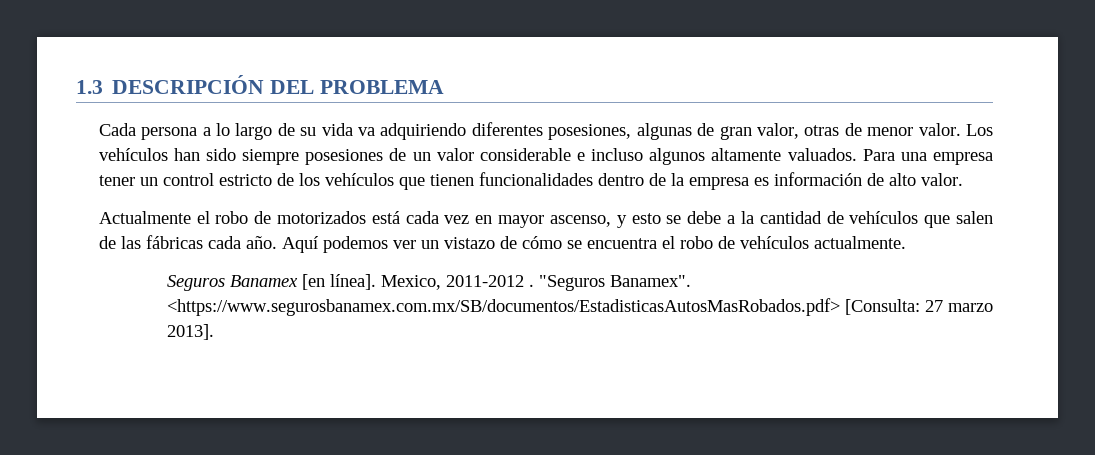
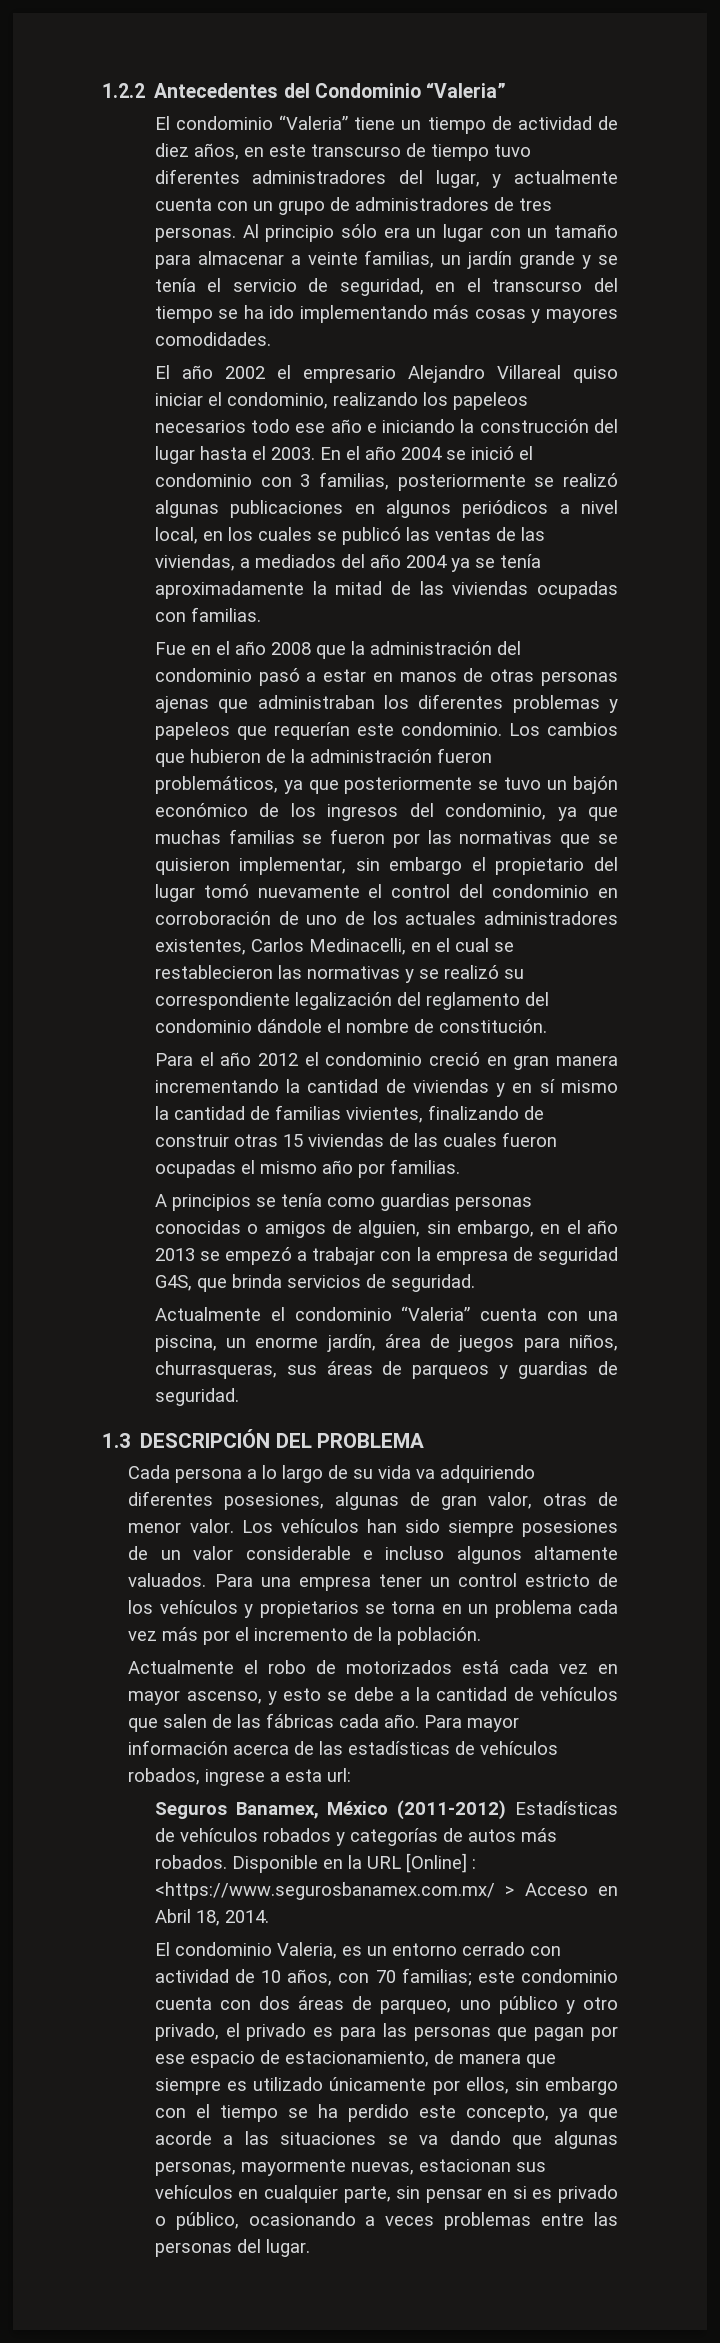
+ 1.2.2 Antecedentes del Condominio “Valeria”
+ El condominio “Valeria” tiene un tiempo de actividad de diez años, en este transcurso de tiempo tuvo diferentes administradores del lugar, y actualmente cuenta con un grupo de administradores de tres personas. Al principio sólo era un lugar con un tamaño para almacenar a veinte familias, un jardín grande y se tenía el servicio de seguridad, en el transcurso del tiempo se ha ido implementando más cosas y mayores comodidades.
+ El año 2002 el empresario Alejandro Villareal quiso iniciar el condominio, realizando los papeleos necesarios todo ese año e iniciando la construcción del lugar hasta el 2003. En el año 2004 se inició el condominio con 3 familias, posteriormente se realizó algunas publicaciones en algunos periódicos a nivel local, en los cuales se publicó las ventas de las viviendas, a mediados del año 2004 ya se tenía aproximadamente la mitad de las viviendas ocupadas con familias.
+ Fue en el año 2008 que la administración del condominio pasó a estar en manos de otras personas ajenas que administraban los diferentes problemas y papeleos que requerían este condominio. Los cambios que hubieron de la administración fueron problemáticos, ya que posteriormente se tuvo un bajón económico de los ingresos del condominio, ya que muchas familias se fueron por las normativas que se quisieron implementar, sin embargo el propietario del lugar tomó nuevamente el control del condominio en corroboración de uno de los actuales administradores existentes, Carlos Medinacelli, en el cual se restablecieron las normativas y se realizó su correspondiente legalización del reglamento del condominio dándole el nombre de constitución.
+ Para el año 2012 el condominio creció en gran manera incrementando la cantidad de viviendas y en sí mismo la cantidad de familias vivientes, finalizando de construir otras 15 viviendas de las cuales fueron ocupadas el mismo año por familias.
+ A principios se tenía como guardias personas conocidas o amigos de alguien, sin embargo, en el año 2013 se empezó a trabajar con la empresa de seguridad G4S, que brinda servicios de seguridad.
+ Actualmente el condominio “Valeria” cuenta con una piscina, un enorme jardín, área de juegos para niños, churrasqueras, sus áreas de parqueos y guardias de seguridad.
- Para una empresa tener un control estricto de los vehículos que tienen funcionalidades dentro de la empresa es información de alto valor.
+ Para una empresa tener un control estricto de los vehículos y propietarios se torna en un problema cada vez más por el incremento de la población.
- Aquí podemos ver un vistazo de cómo se encuentra el robo de vehículos actualmente.
- Seguros Banamex [en línea]. Mexico, 2011-2012 . "Seguros Banamex". <https://www.segurosbanamex.com.mx/SB/documentos/EstadisticasAutosMasRobados.pdf> [Consulta: 27 marzo 2013].
+ Para mayor información acerca de las estadísticas de vehículos robados, ingrese a esta url:
+ Seguros Banamex, México (2011-2012) Estadísticas de vehículos robados y categorías de autos más robados. Disponible en la URL [Online] : <https://www.segurosbanamex.com.mx/ > Acceso en Abril 18, 2014.
+ El condominio Valeria, es un entorno cerrado con actividad de 10 años, con 70 familias; este condominio cuenta con dos áreas de parqueo, uno público y otro privado, el privado es para las personas que pagan por ese espacio de estacionamiento, de manera que siempre es utilizado únicamente por ellos, sin embargo con el tiempo se ha perdido este concepto, ya que acorde a las situaciones se va dando que algunas personas, mayormente nuevas, estacionan sus vehículos en cualquier parte, sin pensar en si es privado o público, ocasionando a veces problemas entre las personas del lugar.

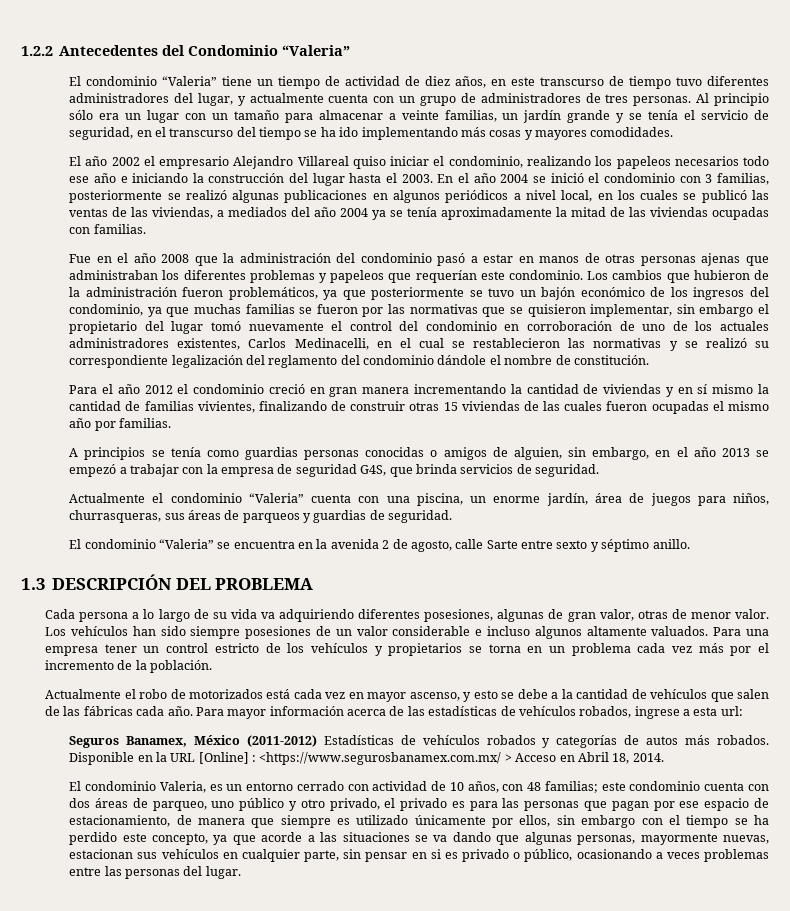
+ El condominio “Valeria” se encuentra en la avenida 2 de agosto, calle Sarte entre sexto y séptimo anillo.
- El condominio Valeria, es un entorno cerrado con actividad de 10 años, con 70 familias;
+ El condominio Valeria, es un entorno cerrado con actividad de 10 años, con 48 familias;

